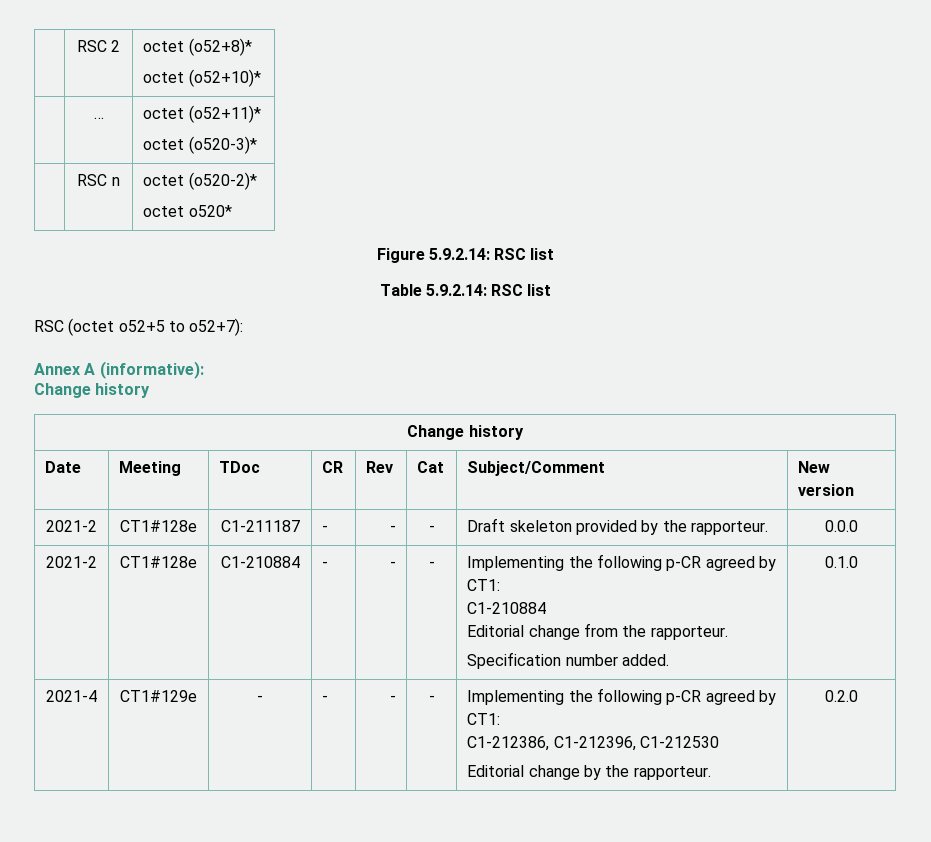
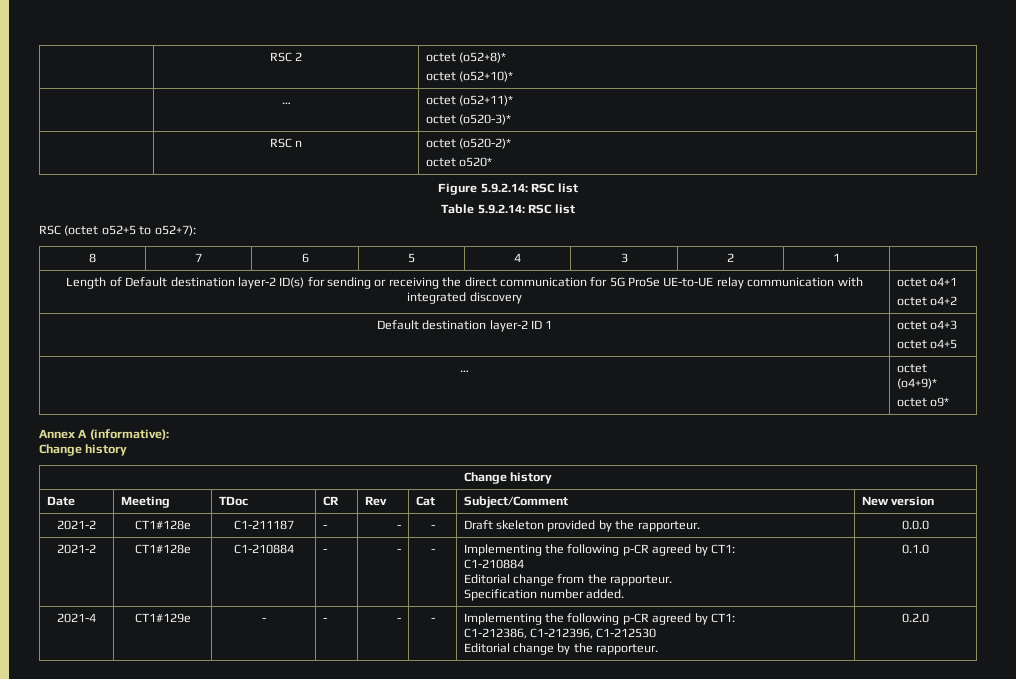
+ 8 | 7 | 6 | 5 | 4 | 3 | 2 | 1 |
+ Length of Default destination layer-2 ID(s) for sending or receiving the direct communication for 5G ProSe UE-to-UE relay communication with integrated discovery | octet o4+1
+ octet o4+2
+ Default destination layer-2 ID 1 | octet o4+3
+ octet o4+5
+ … | octet (o4+9)*
+ octet o9*

